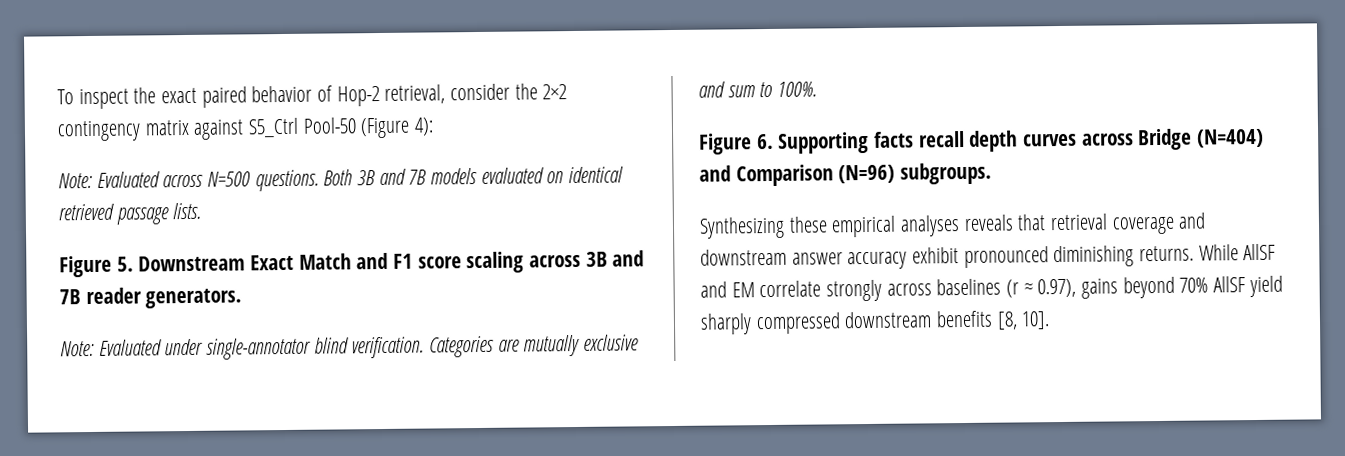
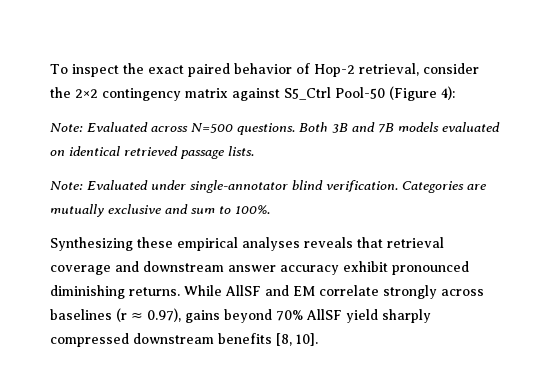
- Figure 5. Downstream Exact Match and F1 score scaling across 3B and 7B reader generators.
- Figure 6. Supporting facts recall depth curves across Bridge (N=404) and Comparison (N=96) subgroups.

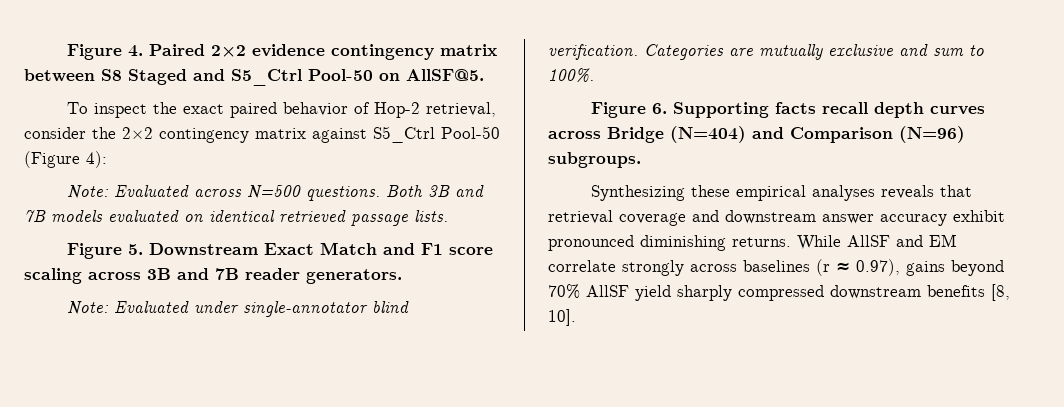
+ Figure 4. Paired 2×2 evidence contingency matrix between S8 Staged and S5_Ctrl Pool-50 on AllSF@5.
+ Figure 5. Downstream Exact Match and F1 score scaling across 3B and 7B reader generators.
+ Figure 6. Supporting facts recall depth curves across Bridge (N=404) and Comparison (N=96) subgroups.

